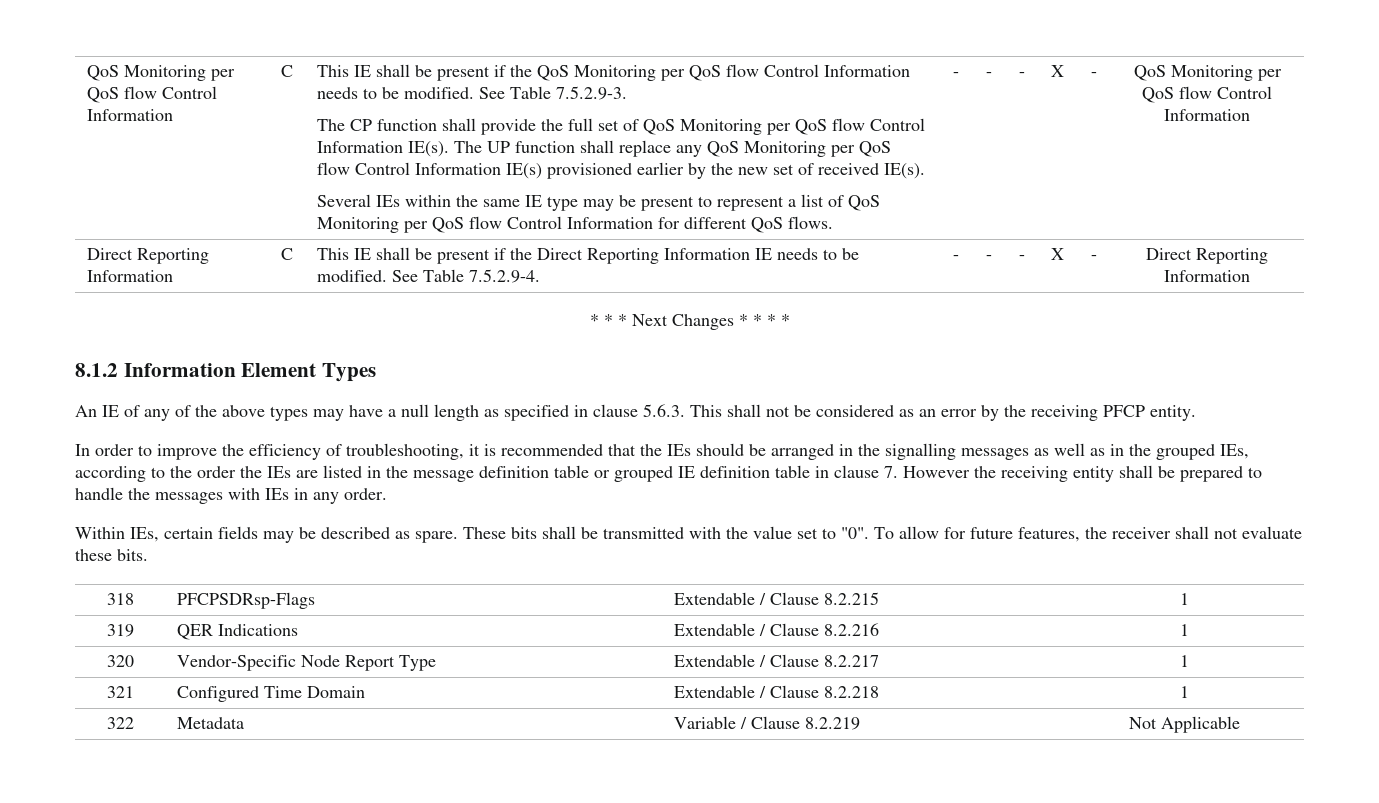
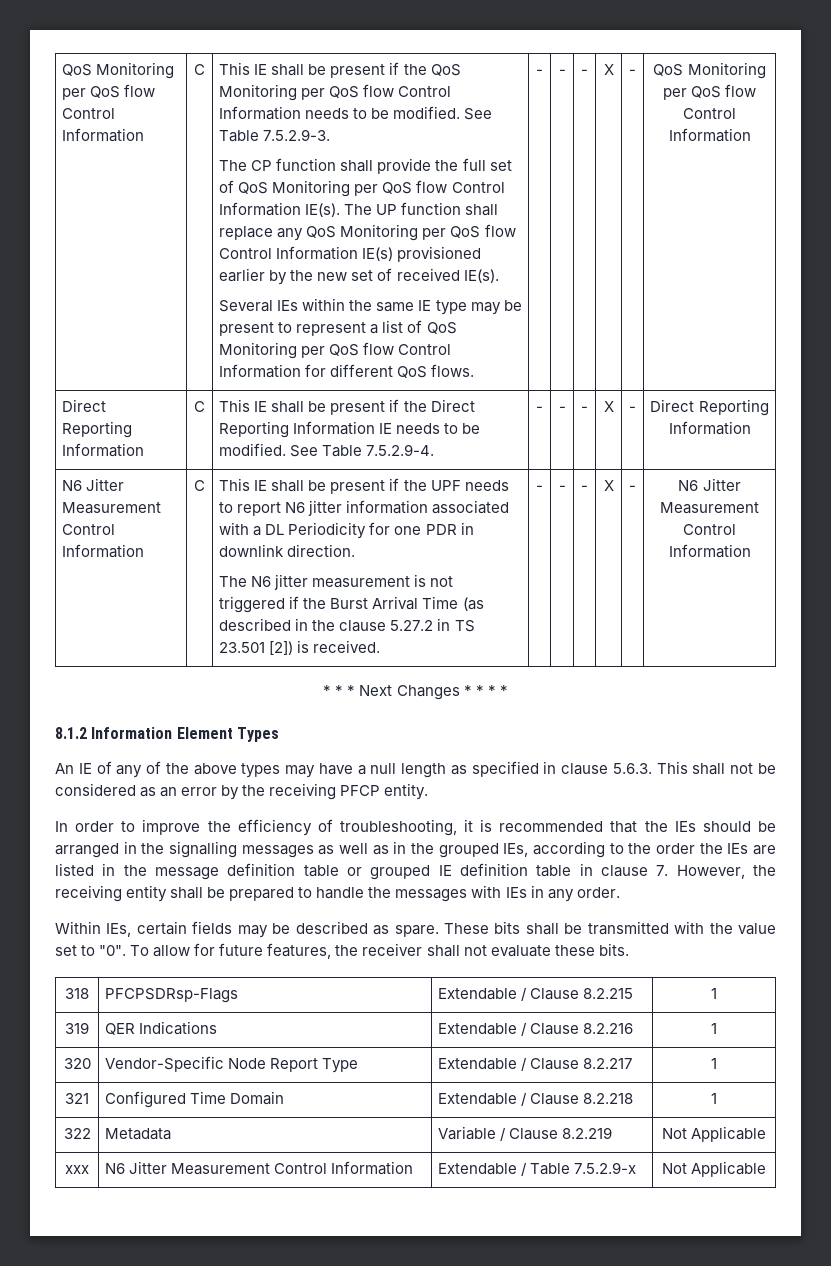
+ N6 Jitter Measurement Control Information | C | This IE shall be present if the UPF needs to report N6 jitter information associated with a DL Periodicity for one PDR in downlink direction.
+ The N6 jitter measurement is not triggered if the Burst Arrival Time (as described in the clause 5.27.2 in TS 23.501 [2]) is received. | - | - | - | X | - | N6 Jitter Measurement Control Information
- In order to improve the efficiency of troubleshooting, it is recommended that the IEs should be arranged in the signalling messages as well as in the grouped IEs, according to the order the IEs are listed in the message definition table or grouped IE definition table in clause 7. However the receiving entity shall be prepared to handle the messages with IEs in any order.
+ In order to improve the efficiency of troubleshooting, it is recommended that the IEs should be arranged in the signalling messages as well as in the grouped IEs, according to the order the IEs are listed in the message definition table or grouped IE definition table in clause 7. However, the receiving entity shall be prepared to handle the messages with IEs in any order.
+ xxx | N6 Jitter Measurement Control Information | Extendable / Table 7.5.2.9-x | Not Applicable

